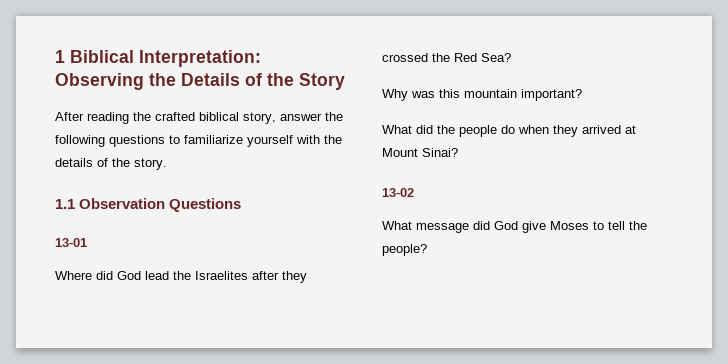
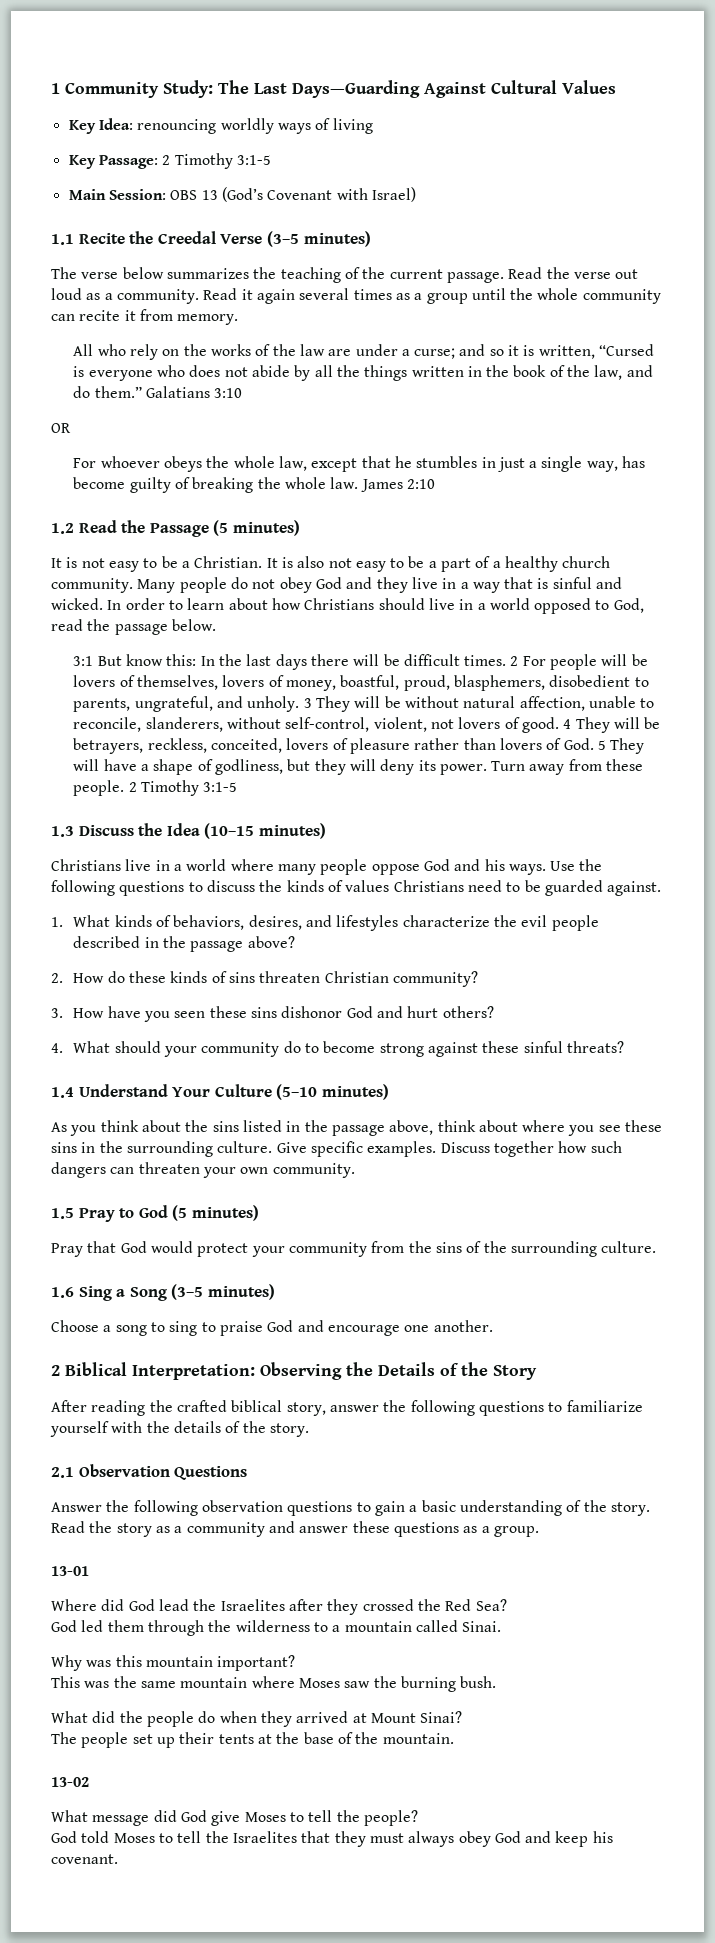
- 1 Biblical Interpretation: Observing the Details of the Story
+ 1 Community Study: The Last Days—Guarding Against Cultural Values
+ Key Idea: renouncing worldly ways of living
+ Key Passage: 2 Timothy 3:1-5
+ Main Session: OBS 13 (God’s Covenant with Israel)
+ 1.1 Recite the Creedal Verse (3–5 minutes)
+ The verse below summarizes the teaching of the current passage. Read the verse out loud as a community. Read it again several times as a group until the whole community can recite it from memory.
+ All who rely on the works of the law are under a curse; and so it is written, “Cursed is everyone who does not abide by all the things written in the book of the law, and do them.” Galatians 3:10
+ OR
+ For whoever obeys the whole law, except that he stumbles in just a single way, has become guilty of breaking the whole law. James 2:10
+ 1.2 Read the Passage (5 minutes)
+ It is not easy to be a Christian. It is also not easy to be a part of a healthy church community. Many people do not obey God and they live in a way that is sinful and wicked. In order to learn about how Christians should live in a world opposed to God, read the passage below.
+ 3:1 But know this: In the last days there will be difficult times. 2 For people will be lovers of themselves, lovers of money, boastful, proud, blasphemers, disobedient to parents, ungrateful, and unholy. 3 They will be without natural affection, unable to reconcile, slanderers, without self-control, violent, not lovers of good. 4 They will be betrayers, reckless, conceited, lovers of pleasure rather than lovers of God. 5 They will have a shape of godliness, but they will deny its power. Turn away from these people. 2 Timothy 3:1-5
+ 1.3 Discuss the Idea (10–15 minutes)
+ Christians live in a world where many people oppose God and his ways. Use the following questions to discuss the kinds of values Christians need to be guarded against.
+ 1. What kinds of behaviors, desires, and lifestyles characterize the evil people described in the passage above?
+ 2. How do these kinds of sins threaten Christian community?
+ 3. How have you seen these sins dishonor God and hurt others?
+ 4. What should your community do to become strong against these sinful threats?
+ 1.4 Understand Your Culture (5–10 minutes)
+ As you think about the sins listed in the passage above, think about where you see these sins in the surrounding culture. Give specific examples. Discuss together how such dangers can threaten your own community.
+ 1.5 Pray to God (5 minutes)
+ Pray that God would protect your community from the sins of the surrounding culture.
+ 1.6 Sing a Song (3–5 minutes)
+ Choose a song to sing to praise God and encourage one another.
+ 2 Biblical Interpretation: Observing the Details of the Story
- 1.1 Observation Questions
+ 2.1 Observation Questions
+ Answer the following observation questions to gain a basic understanding of the story. Read the story as a community and answer these questions as a group.
+ God led them through the wilderness to a mountain called Sinai.
+ This was the same mountain where Moses saw the burning bush.
+ The people set up their tents at the base of the mountain.
+ God told Moses to tell the Israelites that they must always obey God and keep his covenant.

